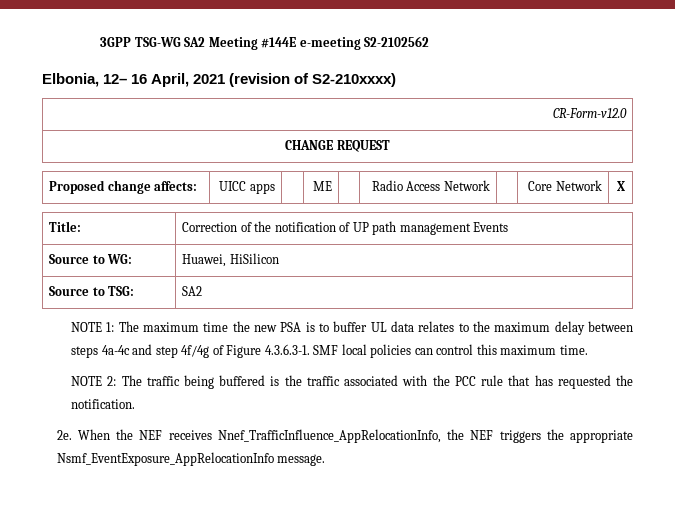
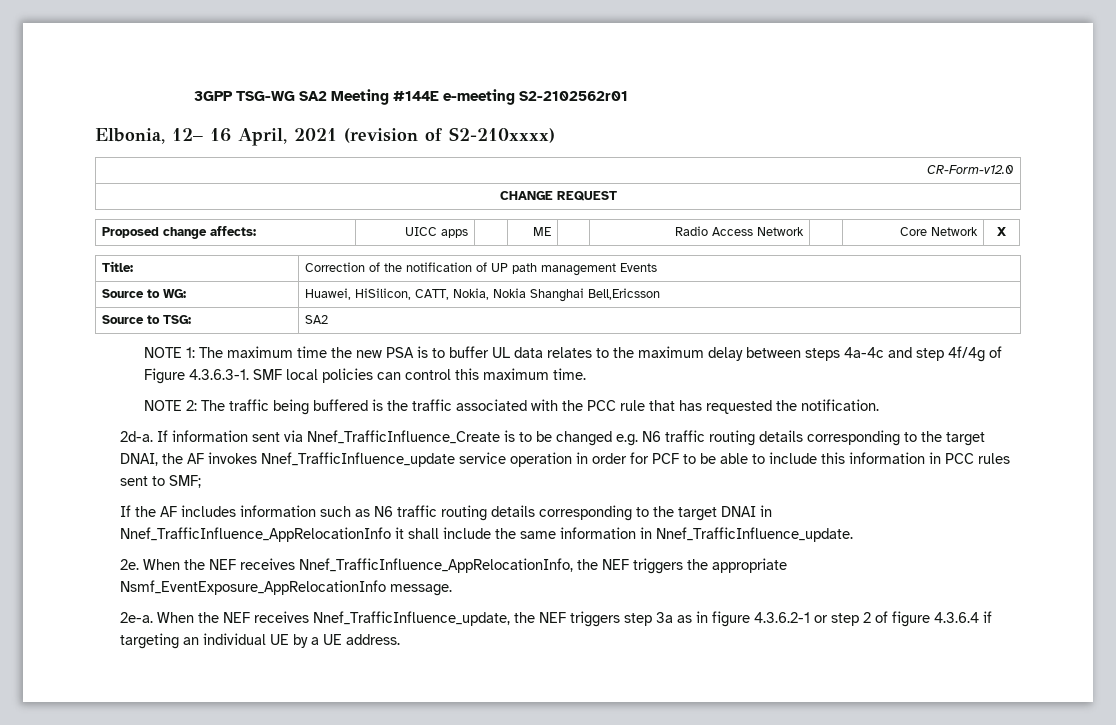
- 3GPP TSG-WG SA2 Meeting #144E e-meeting S2-2102562
+ 3GPP TSG-WG SA2 Meeting #144E e-meeting S2-2102562r01
- Source to WG: | Huawei, HiSilicon
+ Source to WG: | Huawei, HiSilicon, CATT, Nokia, Nokia Shanghai Bell,Ericsson
+ 2d-a. If information sent via Nnef_TrafficInfluence_Create is to be changed e.g. N6 traffic routing details corresponding to the target DNAI, the AF invokes Nnef_TrafficInfluence_update service operation in order for PCF to be able to include this information in PCC rules sent to SMF;
+ If the AF includes information such as N6 traffic routing details corresponding to the target DNAI in Nnef_TrafficInfluence_AppRelocationInfo it shall include the same information in Nnef_TrafficInfluence_update.
+ 2e-a. When the NEF receives Nnef_TrafficInfluence_update, the NEF triggers step 3a as in figure 4.3.6.2-1 or step 2 of figure 4.3.6.4 if targeting an individual UE by a UE address.

